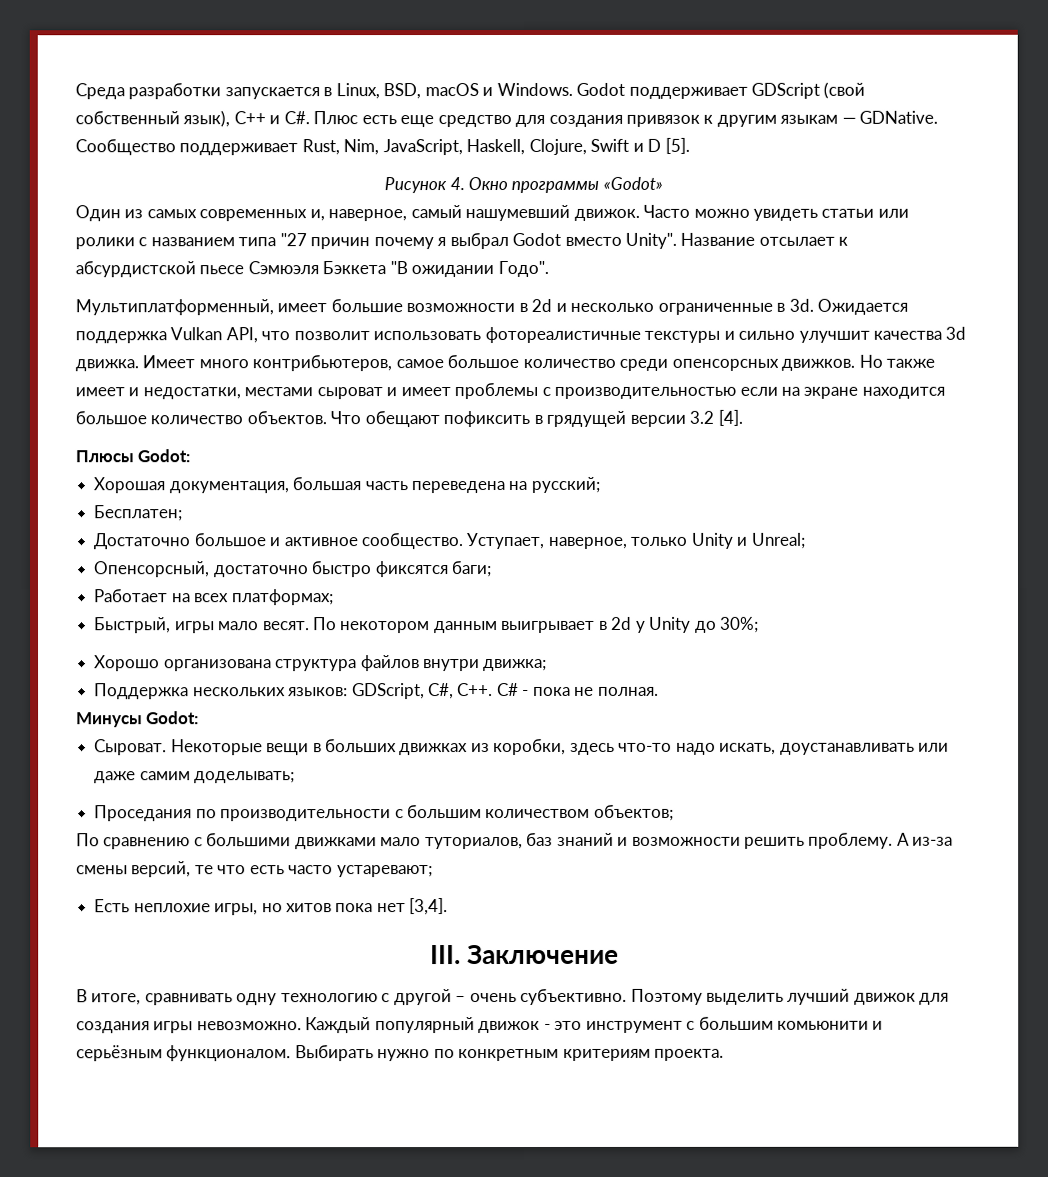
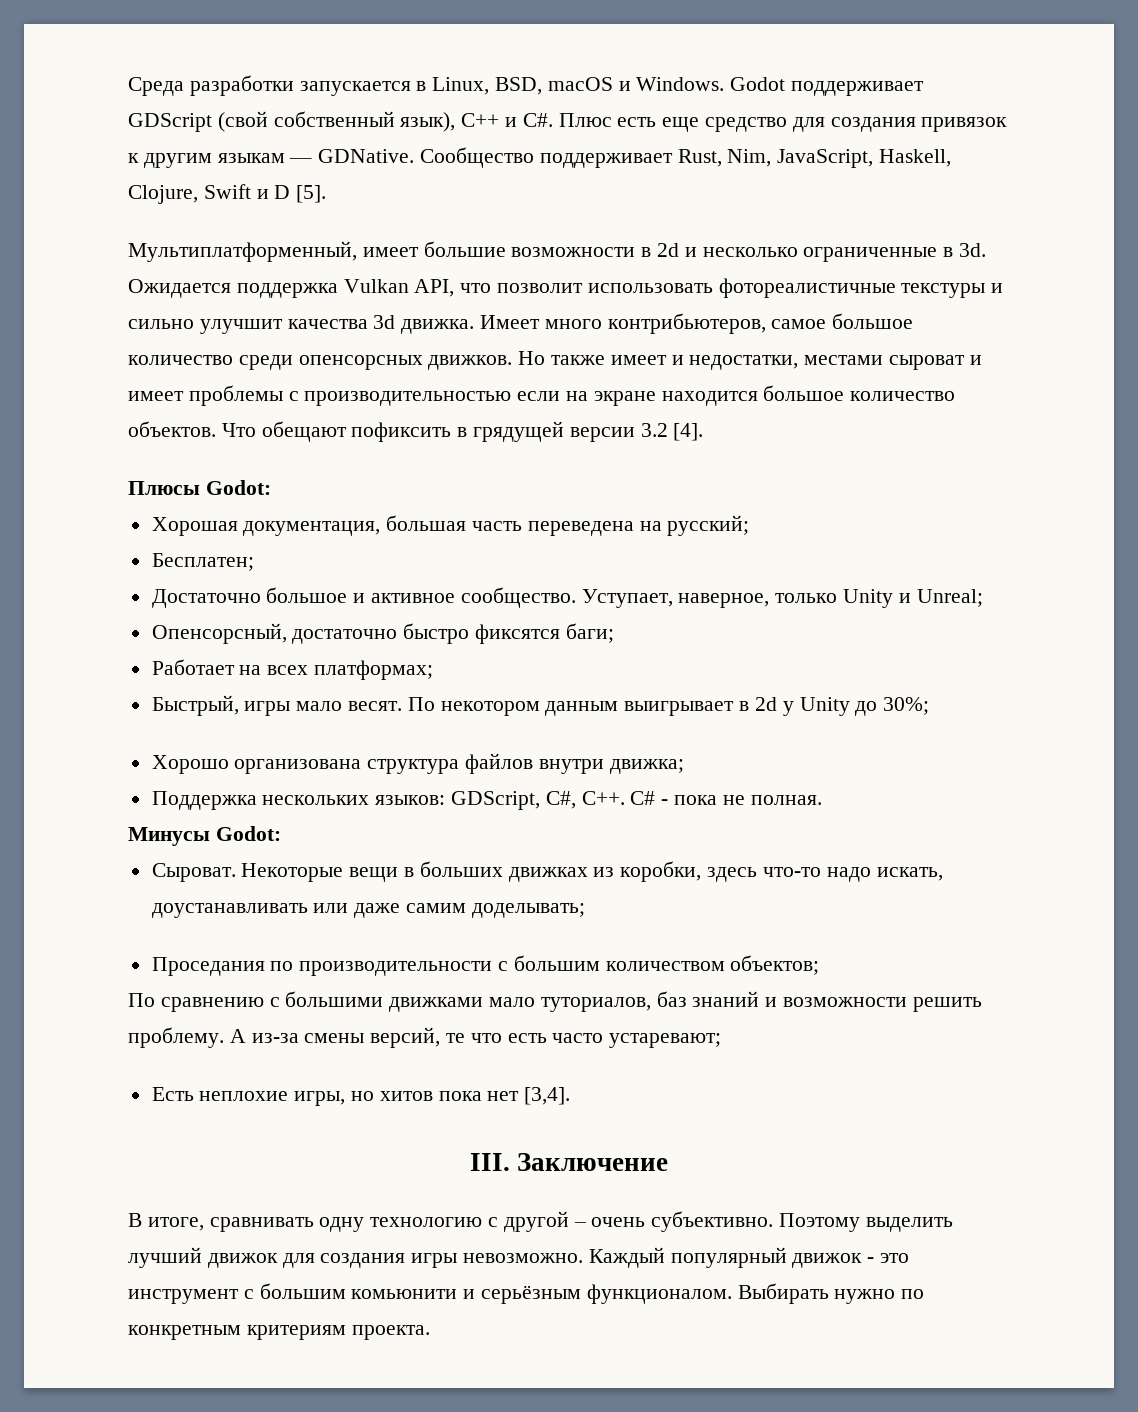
- Рисунок 4. Окно программы «Godot»
- Один из самых современных и, наверное, самый нашумевший движок. Часто можно увидеть статьи или ролики с названием типа "27 причин почему я выбрал Godot вмеcто Unity". Название отсылает к абсурдистской пьесе Сэмюэля Бэккета "В ожидании Годо".

